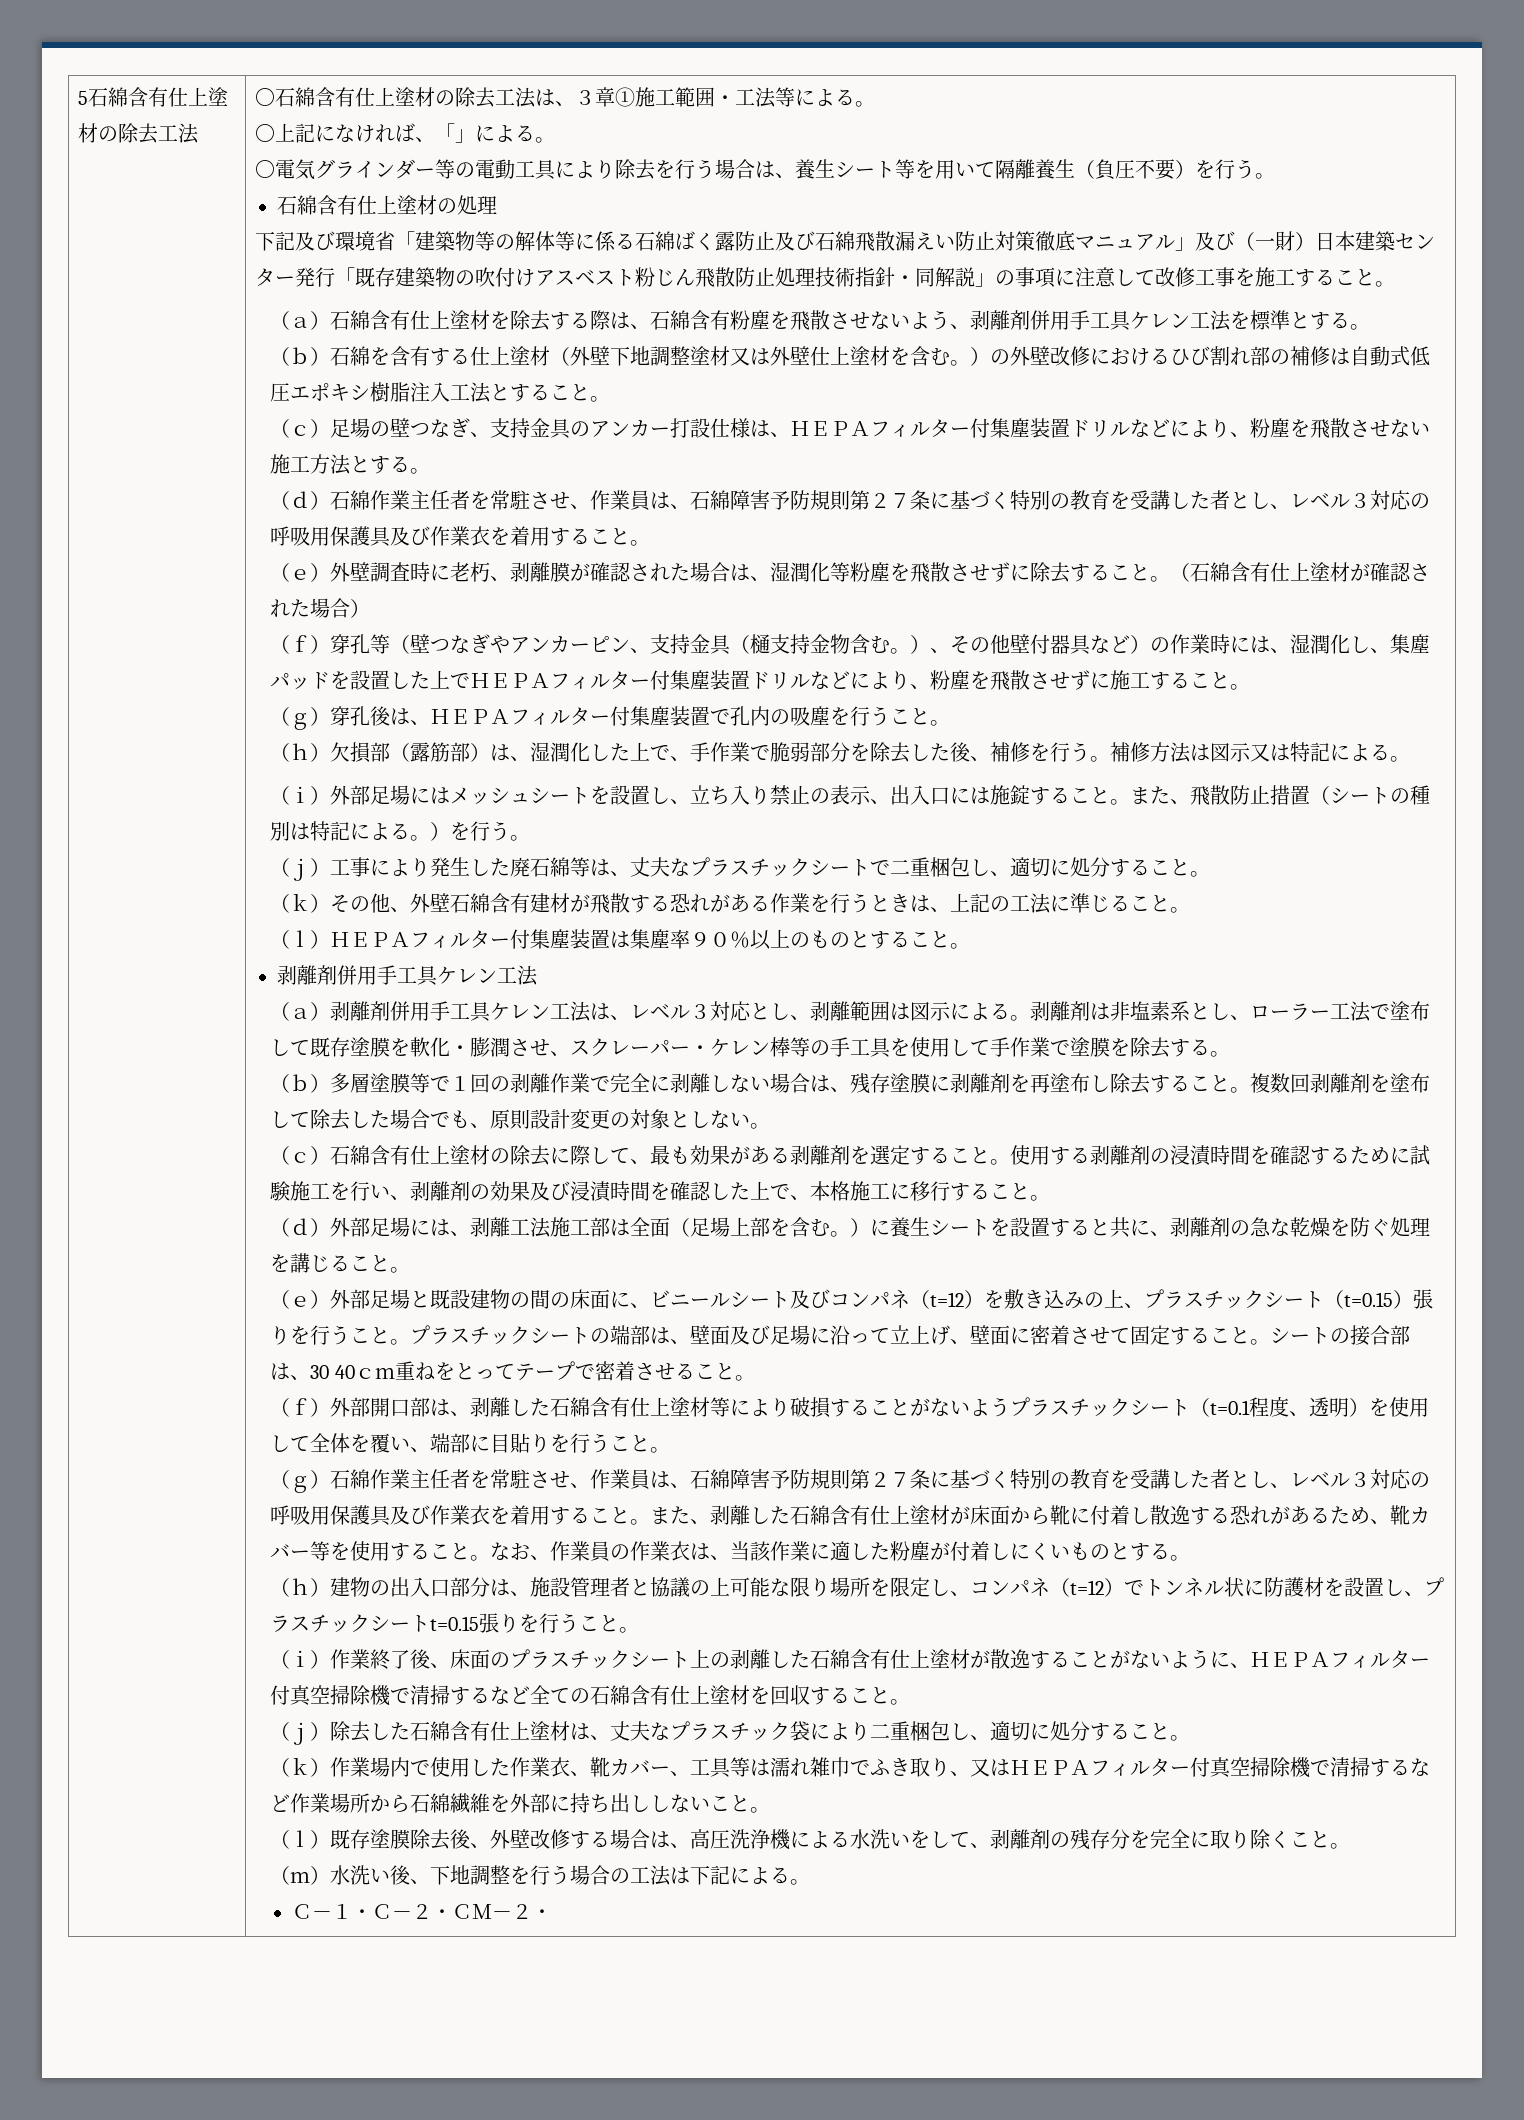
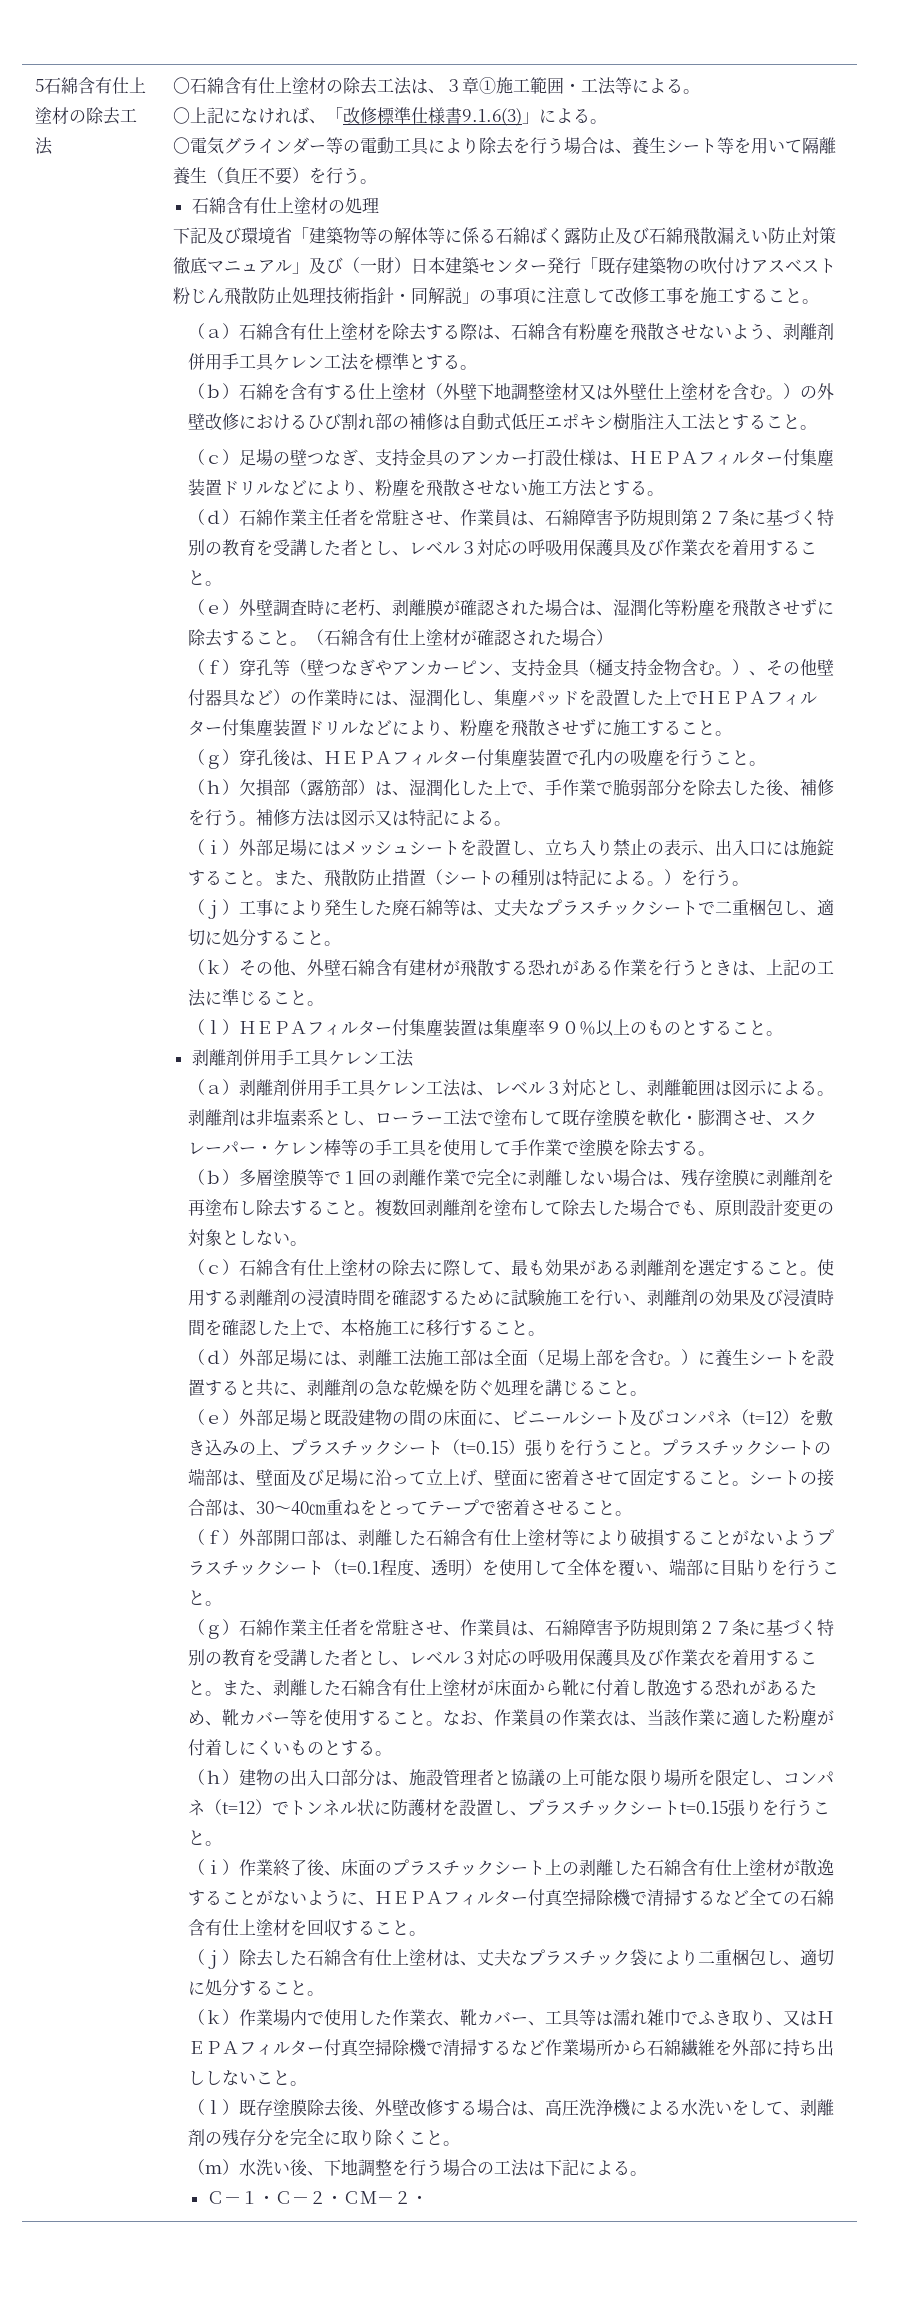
- 〇上記になければ、「」による。
+ 〇上記になければ、「改修標準仕様書9.1.6(3)」による。
- シートの接合部は、30 40ｃｍ重ねをとってテープで密着させること。
+ シートの接合部は、30～40㎝重ねをとってテープで密着させること。

